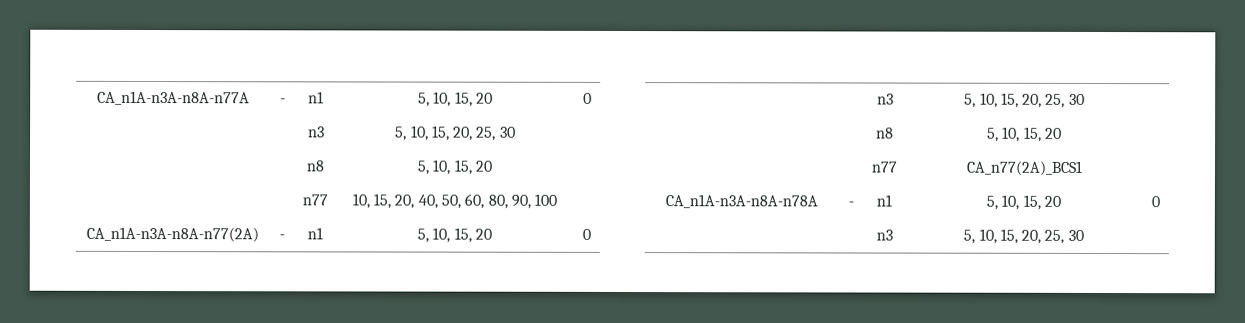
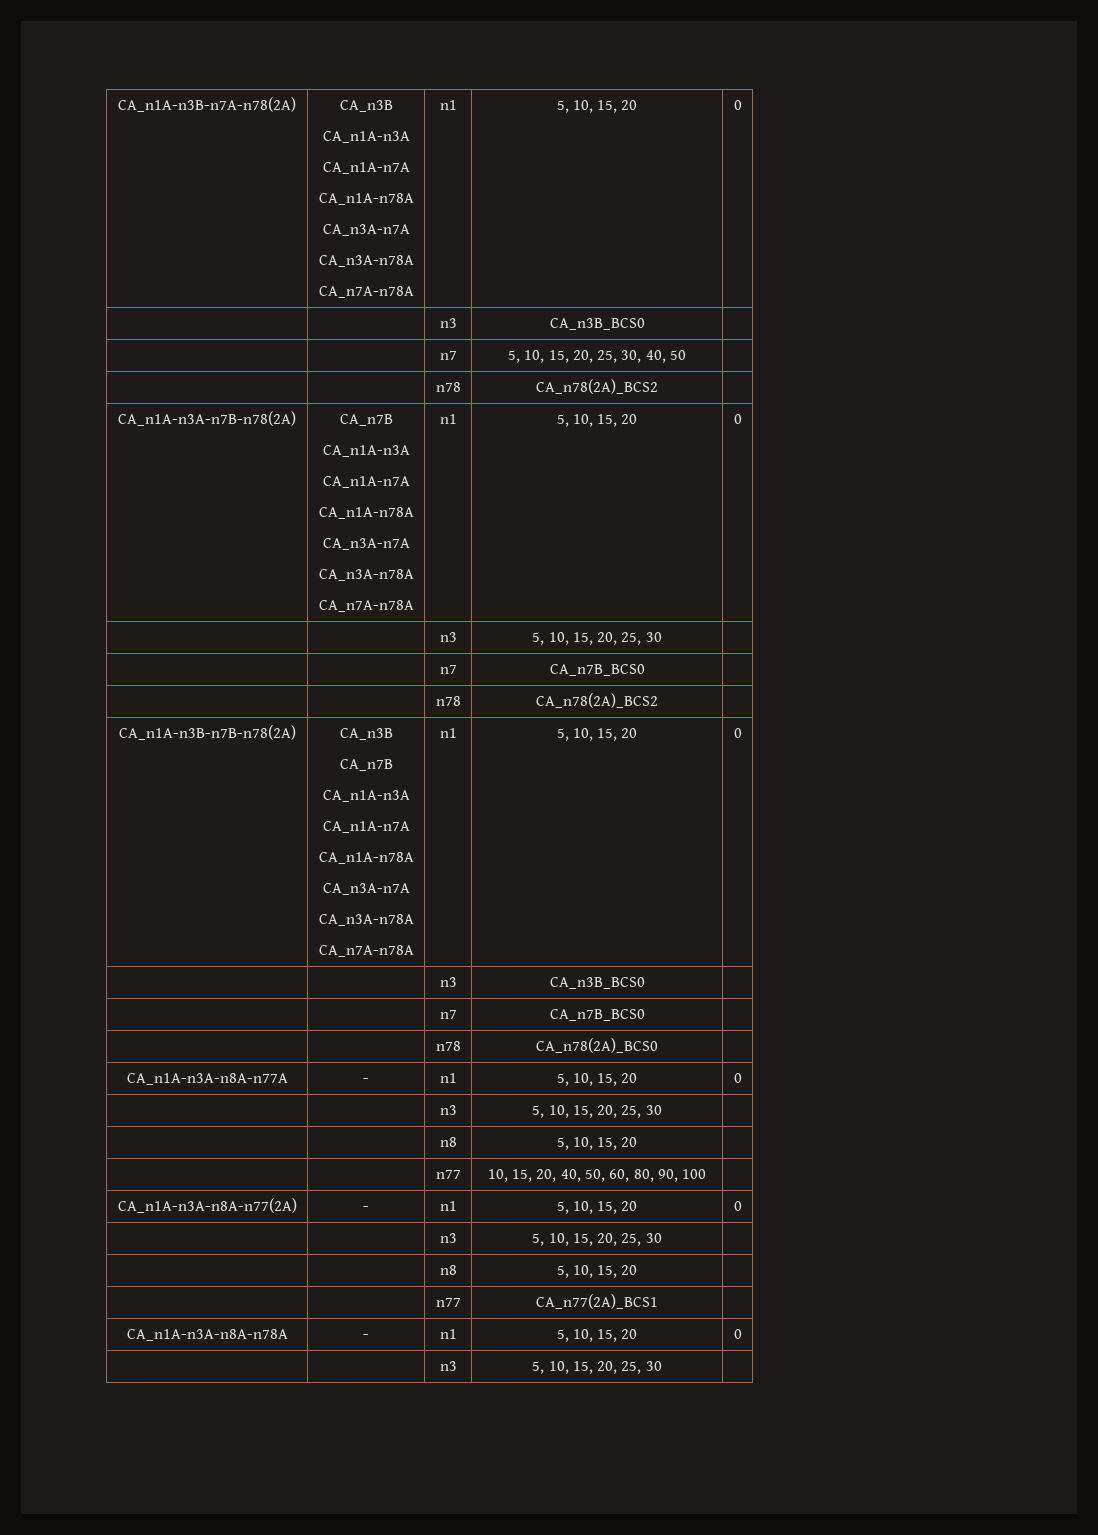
+ CA_n1A-n3B-n7A-n78(2A) | CA_n3B
+ CA_n1A-n3A
+ CA_n1A-n7A
+ CA_n1A-n78A
+ CA_n3A-n7A
+ CA_n3A-n78A
+ CA_n7A-n78A | n1 | 5, 10, 15, 20 | 0
+ | | n3 | CA_n3B_BCS0 |
+ | | n7 | 5, 10, 15, 20, 25, 30, 40, 50 |
+ | | n78 | CA_n78(2A)_BCS2 |
+ CA_n1A-n3A-n7B-n78(2A) | CA_n7B
+ CA_n1A-n3A
+ CA_n1A-n7A
+ CA_n1A-n78A
+ CA_n3A-n7A
+ CA_n3A-n78A
+ CA_n7A-n78A | n1 | 5, 10, 15, 20 | 0
+ | | n3 | 5, 10, 15, 20, 25, 30 |
+ | | n7 | CA_n7B_BCS0 |
+ | | n78 | CA_n78(2A)_BCS2 |
+ CA_n1A-n3B-n7B-n78(2A) | CA_n3B
+ CA_n7B
+ CA_n1A-n3A
+ CA_n1A-n7A
+ CA_n1A-n78A
+ CA_n3A-n7A
+ CA_n3A-n78A
+ CA_n7A-n78A | n1 | 5, 10, 15, 20 | 0
+ | | n3 | CA_n3B_BCS0 |
+ | | n7 | CA_n7B_BCS0 |
+ | | n78 | CA_n78(2A)_BCS0 |

